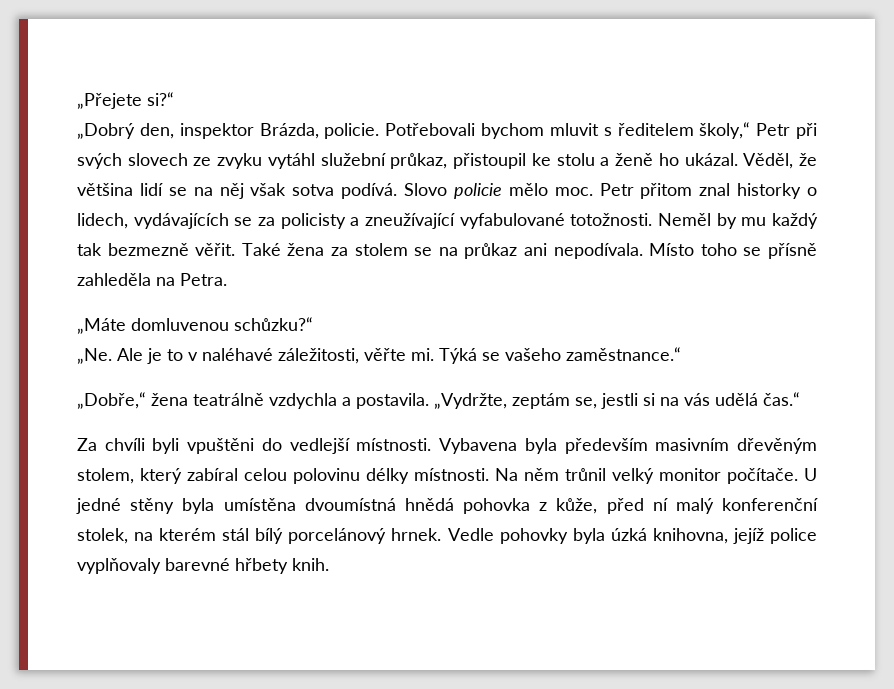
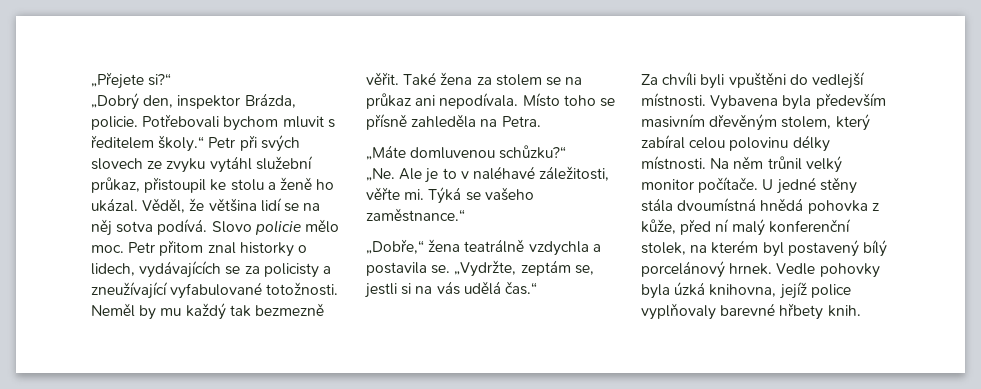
- Potřebovali bychom mluvit s ředitelem školy,“ Petr při svých slovech ze zvyku vytáhl služební průkaz, přistoupil ke stolu a ženě ho ukázal.
+ Potřebovali bychom mluvit s ředitelem školy.“ Petr při svých slovech ze zvyku vytáhl služební průkaz, přistoupil ke stolu a ženě ho ukázal.
- Věděl, že většina lidí se na něj však sotva podívá.
+ Věděl, že většina lidí se na něj sotva podívá.
- „Dobře,“ žena teatrálně vzdychla a postavila.
+ „Dobře,“ žena teatrálně vzdychla a postavila se.
- U jedné stěny byla umístěna dvoumístná hnědá pohovka z kůže, před ní malý konferenční stolek, na kterém stál bílý porcelánový hrnek.
+ U jedné stěny stála dvoumístná hnědá pohovka z kůže, před ní malý konferenční stolek, na kterém byl postavený bílý porcelánový hrnek.

